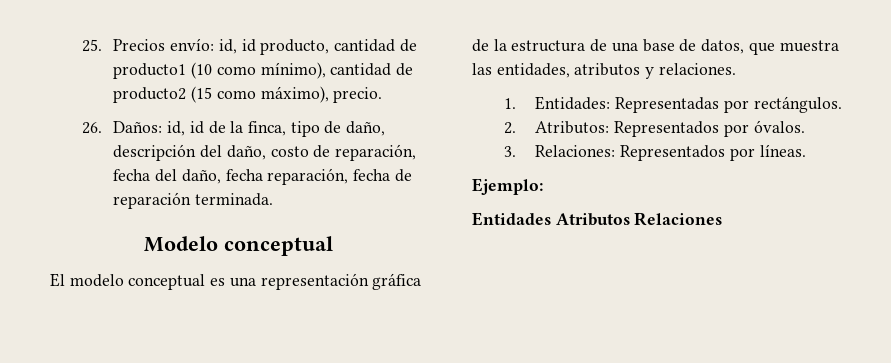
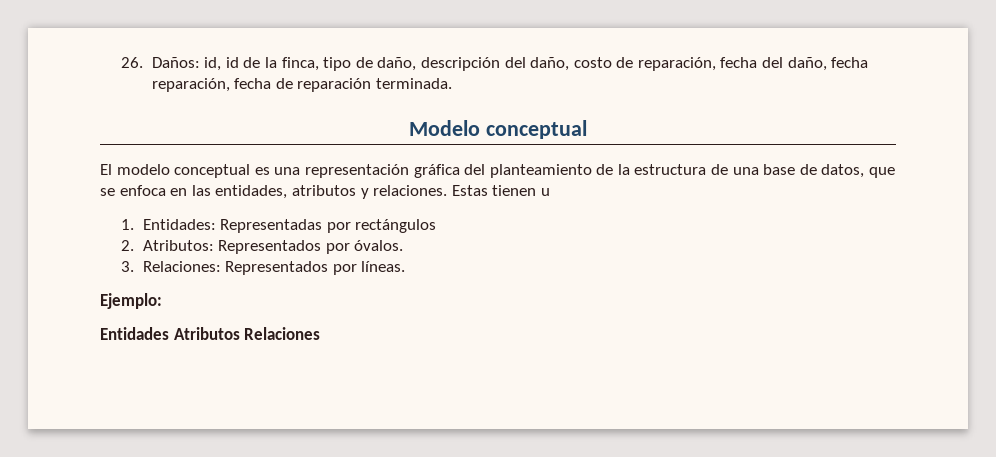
- 25. Precios envío: id, id producto, cantidad de producto1 (10 como mínimo), cantidad de producto2 (15 como máximo), precio.
- El modelo conceptual es una representación gráfica de la estructura de una base de datos, que muestra las entidades, atributos y relaciones.
+ El modelo conceptual es una representación gráfica del planteamiento de la estructura de una base de datos, que se enfoca en las entidades, atributos y relaciones. Estas tienen u
- 1. Entidades: Representadas por rectángulos.
+ 1. Entidades: Representadas por rectángulos

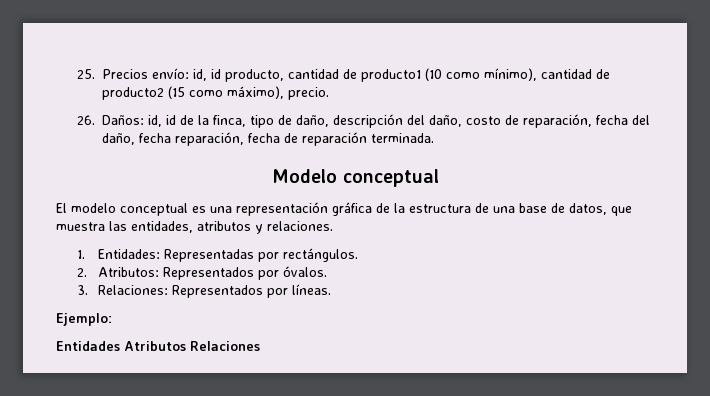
+ 25. Precios envío: id, id producto, cantidad de producto1 (10 como mínimo), cantidad de producto2 (15 como máximo), precio.
- El modelo conceptual es una representación gráfica del planteamiento de la estructura de una base de datos, que se enfoca en las entidades, atributos y relaciones. Estas tienen u
+ El modelo conceptual es una representación gráfica de la estructura de una base de datos, que muestra las entidades, atributos y relaciones.
- 1. Entidades: Representadas por rectángulos
+ 1. Entidades: Representadas por rectángulos.

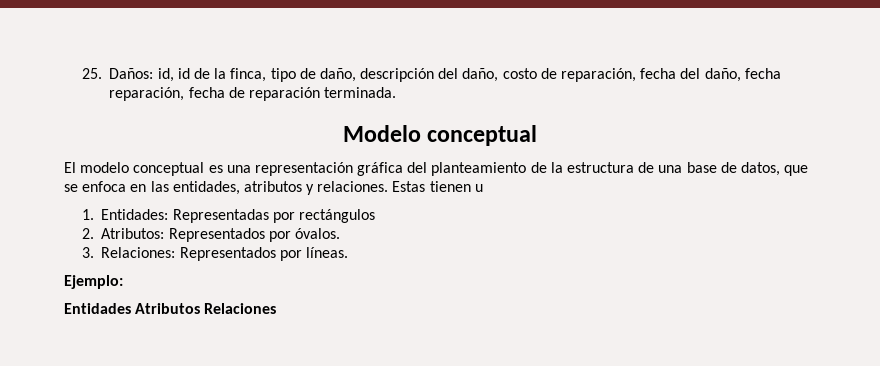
- 25. Precios envío: id, id producto, cantidad de producto1 (10 como mínimo), cantidad de producto2 (15 como máximo), precio.
- 26. Daños: id, id de la finca, tipo de daño, descripción del daño, costo de reparación, fecha del daño, fecha reparación, fecha de reparación terminada.
+ 25. Daños: id, id de la finca, tipo de daño, descripción del daño, costo de reparación, fecha del daño, fecha reparación, fecha de reparación terminada.
- El modelo conceptual es una representación gráfica de la estructura de una base de datos, que muestra las entidades, atributos y relaciones.
+ El modelo conceptual es una representación gráfica del planteamiento de la estructura de una base de datos, que se enfoca en las entidades, atributos y relaciones. Estas tienen u
- 1. Entidades: Representadas por rectángulos.
+ 1. Entidades: Representadas por rectángulos

